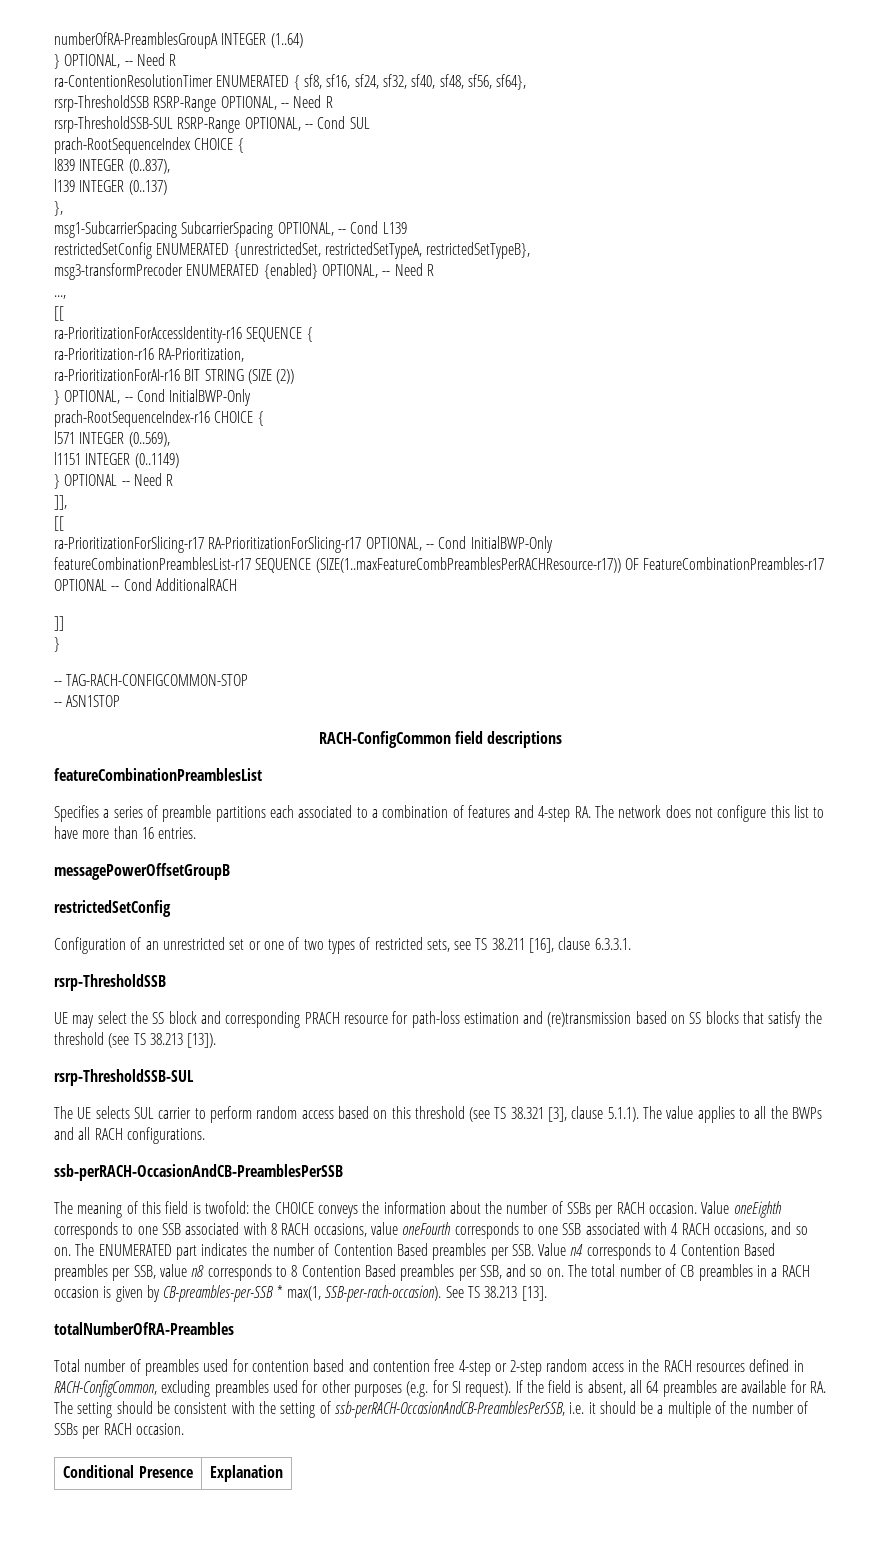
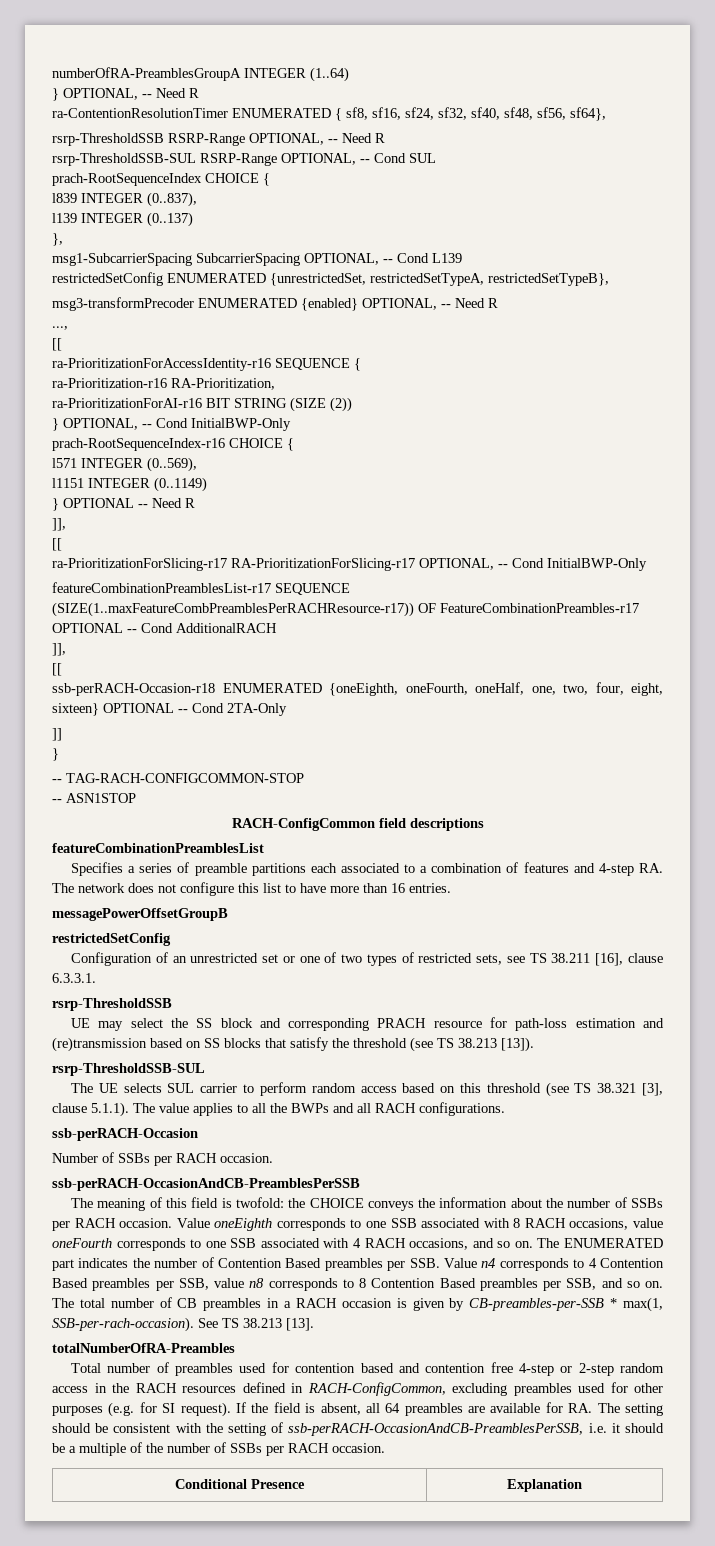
  featureCombinationPreamblesList-r17 SEQUENCE (SIZE(1..maxFeatureCombPreamblesPerRACHResource-r17)) OF FeatureCombinationPreambles-r17 OPTIONAL -- Cond AdditionalRACH
+ ]],
+ [[
+ ssb-perRACH-Occasion-r18 ENUMERATED {oneEighth, oneFourth, oneHalf, one, two, four, eight, sixteen} OPTIONAL -- Cond 2TA-Only
+ ssb-perRACH-Occasion
+ Number of SSBs per RACH occasion.

